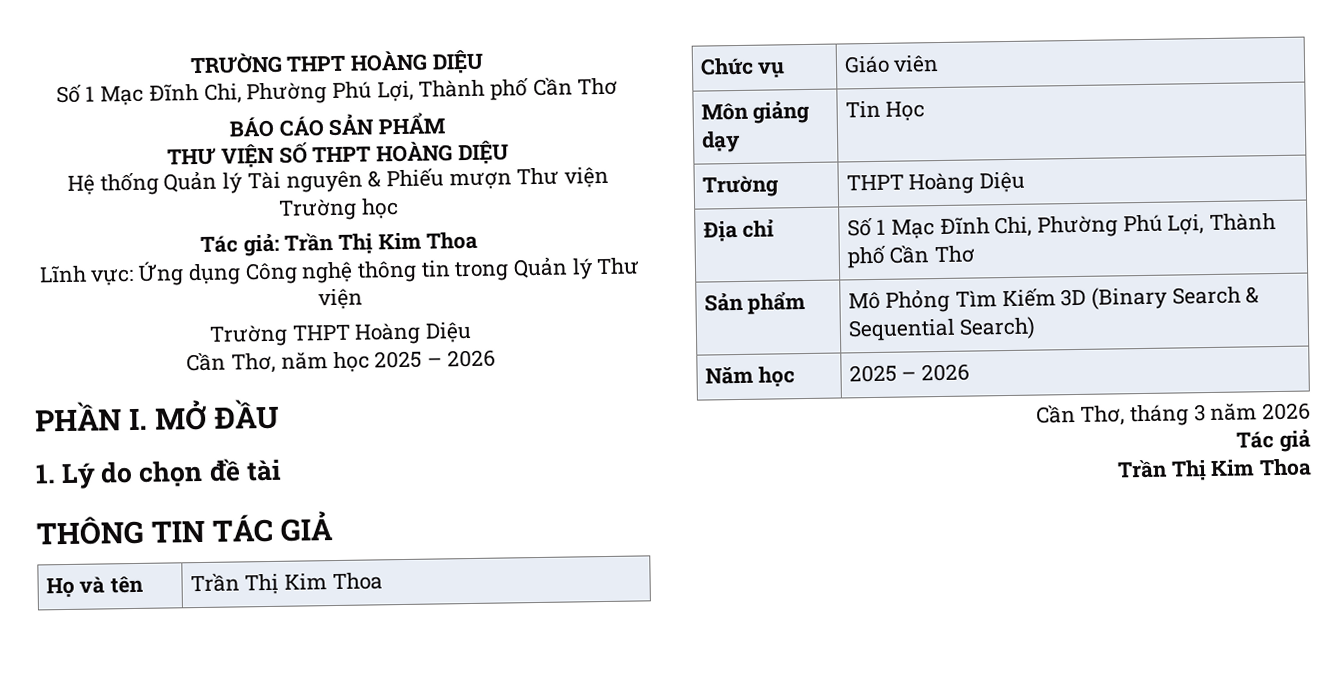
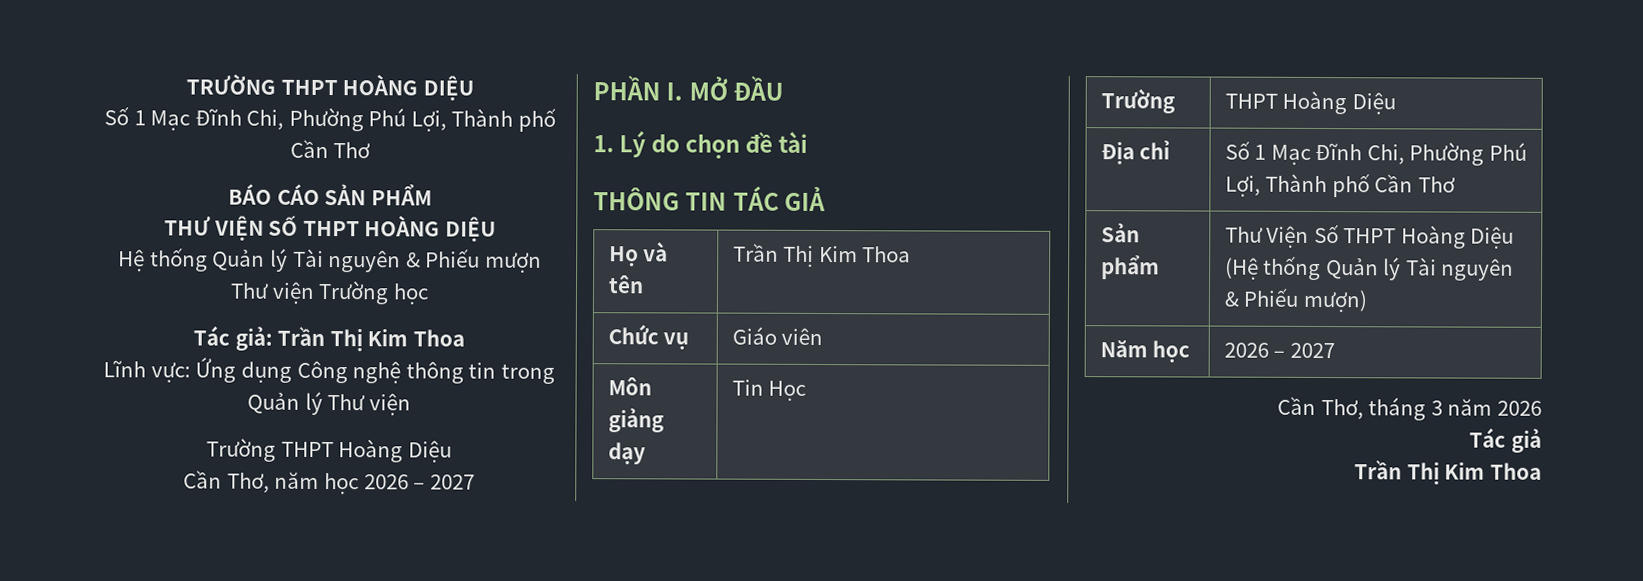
- Cần Thơ, năm học 2025 – 2026
+ Cần Thơ, năm học 2026 – 2027
- Sản phẩm | Mô Phỏng Tìm Kiếm 3D (Binary Search & Sequential Search)
+ Sản phẩm | Thư Viện Số THPT Hoàng Diệu (Hệ thống Quản lý Tài nguyên & Phiếu mượn)
- Năm học | 2025 – 2026
+ Năm học | 2026 – 2027

